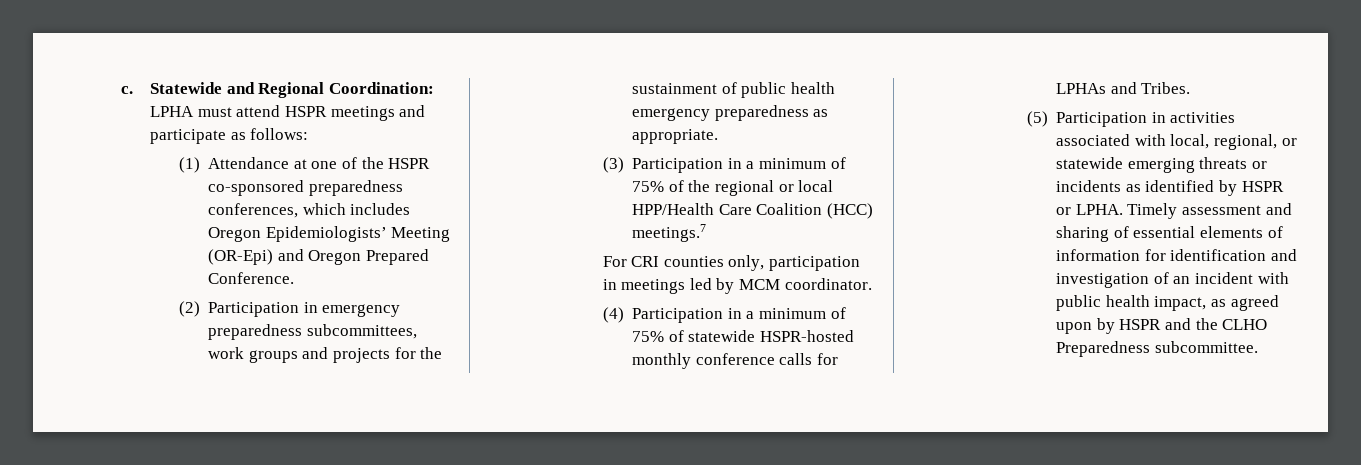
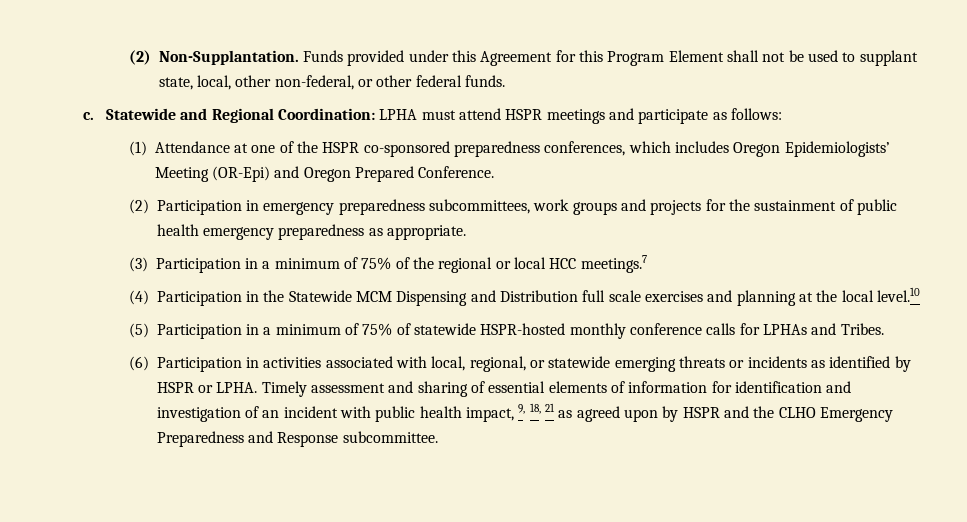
+ (2) Non-Supplantation. Funds provided under this Agreement for this Program Element shall not be used to supplant state, local, other non-federal, or other federal funds.
- (3) Participation in a minimum of 75% of the regional or local HPP/Health Care Coalition (HCC) meetings.7
- For CRI counties only, participation in meetings led by MCM coordinator.
- (4) Participation in a minimum of 75% of statewide HSPR-hosted monthly conference calls for LPHAs and Tribes.
+ (3) Participation in a minimum of 75% of the regional or local HCC meetings.7
+ (4) Participation in the Statewide MCM Dispensing and Distribution full scale exercises and planning at the local level.10
+ (5) Participation in a minimum of 75% of statewide HSPR-hosted monthly conference calls for LPHAs and Tribes.
- (5) Participation in activities associated with local, regional, or statewide emerging threats or incidents as identified by HSPR or LPHA.
+ (6) Participation in activities associated with local, regional, or statewide emerging threats or incidents as identified by HSPR or LPHA.
- Timely assessment and sharing of essential elements of information for identification and investigation of an incident with public health impact, as agreed upon by HSPR and the CLHO Preparedness subcommittee.
+ Timely assessment and sharing of essential elements of information for identification and investigation of an incident with public health impact, 9, 18, 21 as agreed upon by HSPR and the CLHO Emergency Preparedness and Response subcommittee.

